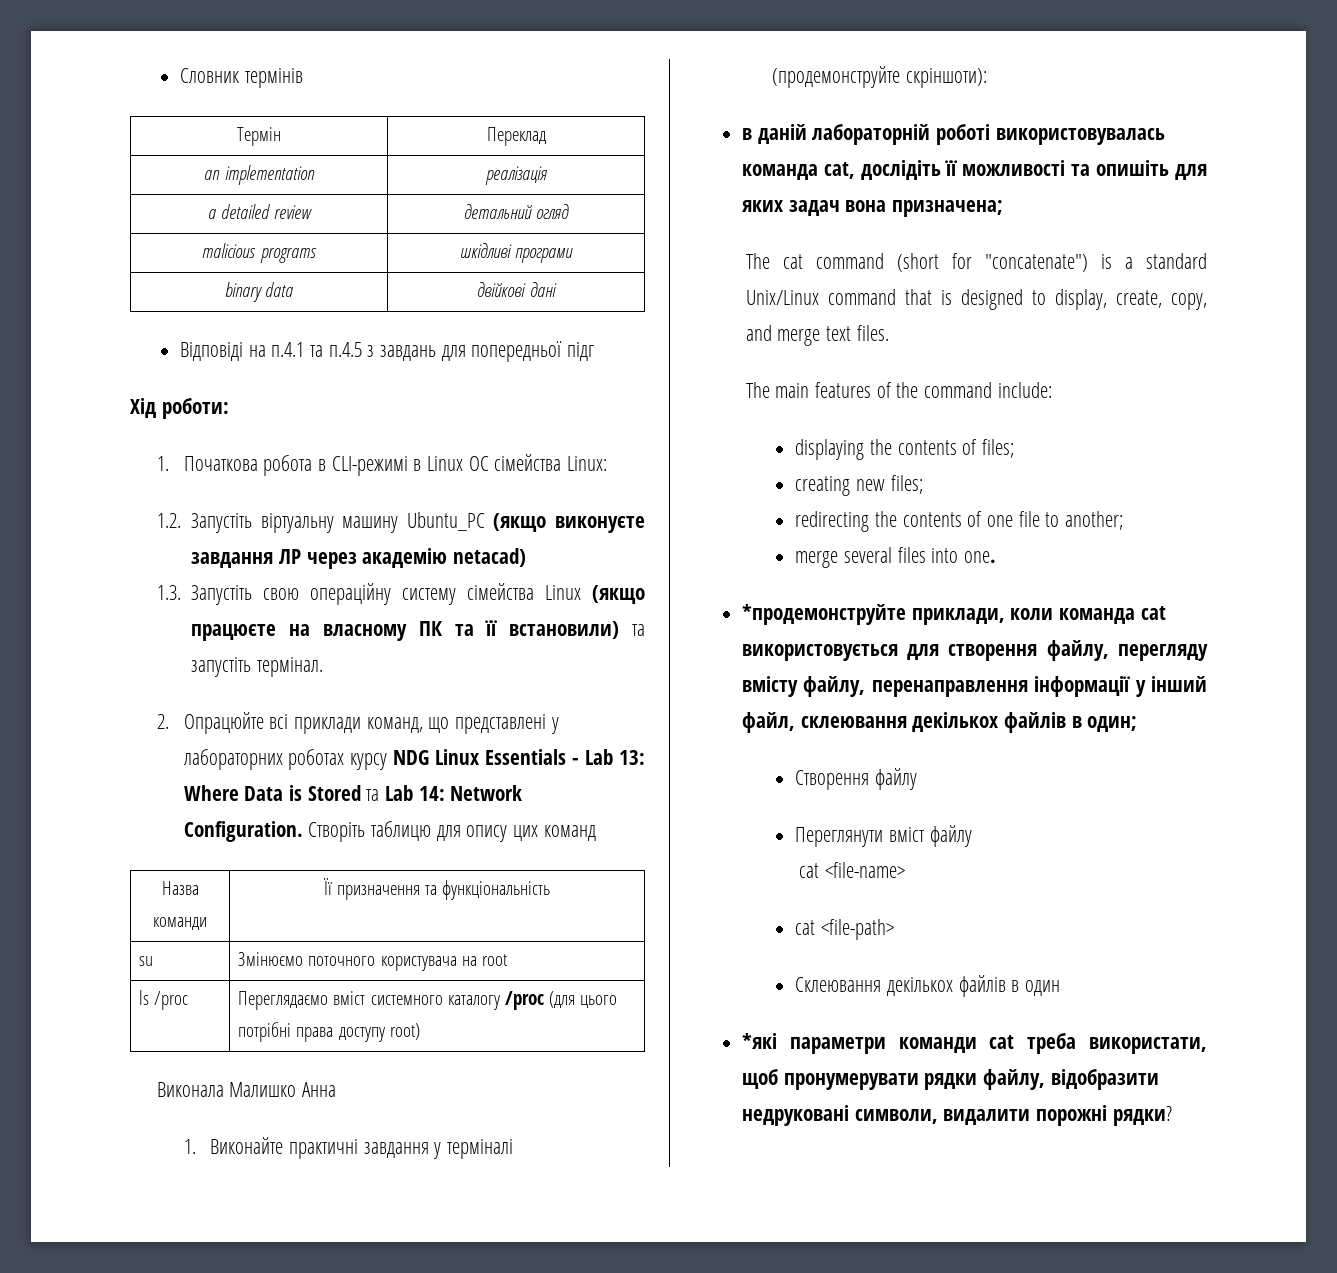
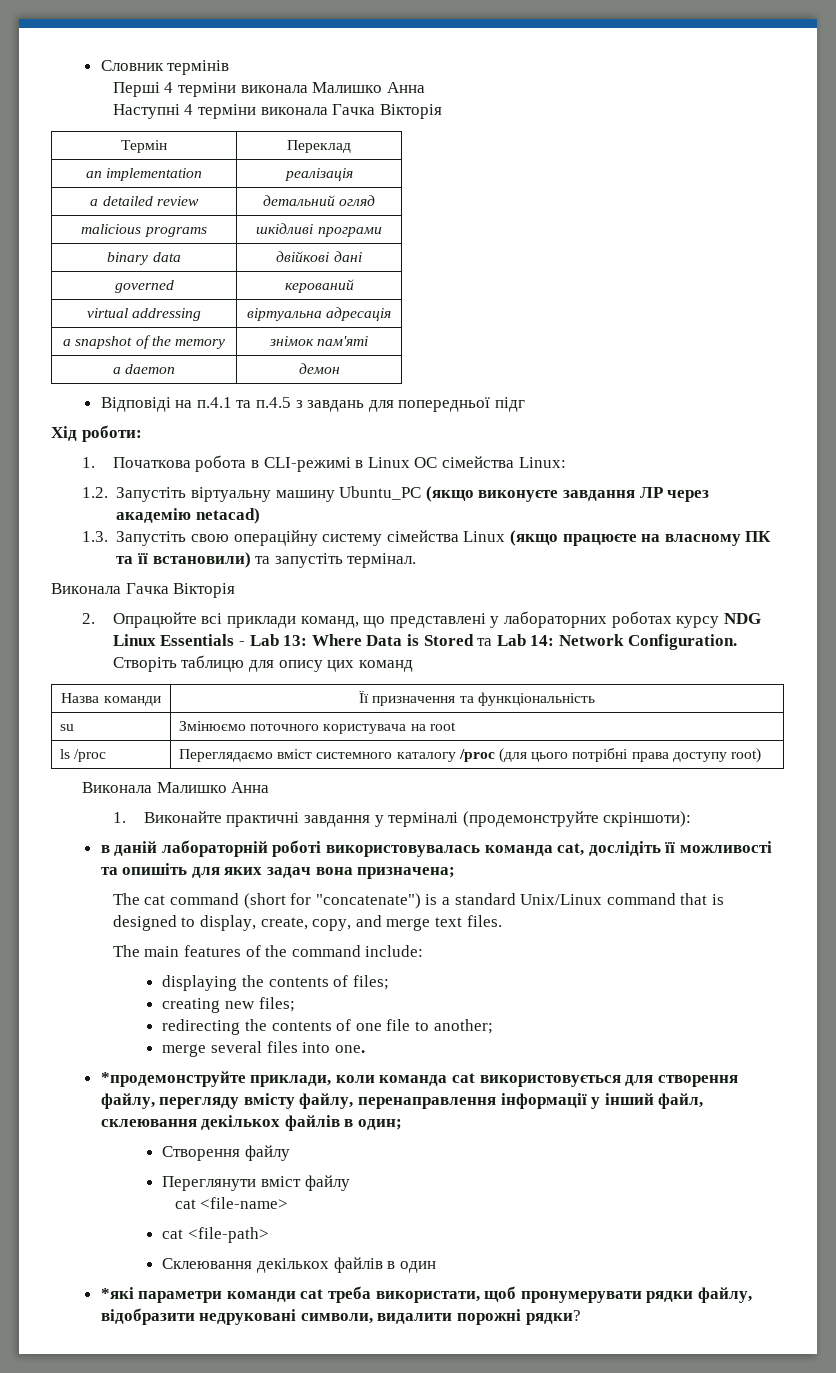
+ Перші 4 терміни виконала Малишко Анна
+ Наступні 4 терміни виконала Гачка Вікторія
+ governed | керований
+ virtual addressing | віртуальна адресація
+ a snapshot of the memory | знімок пам'яті
+ a daemon | демон
+ Виконала Гачка Вікторія

